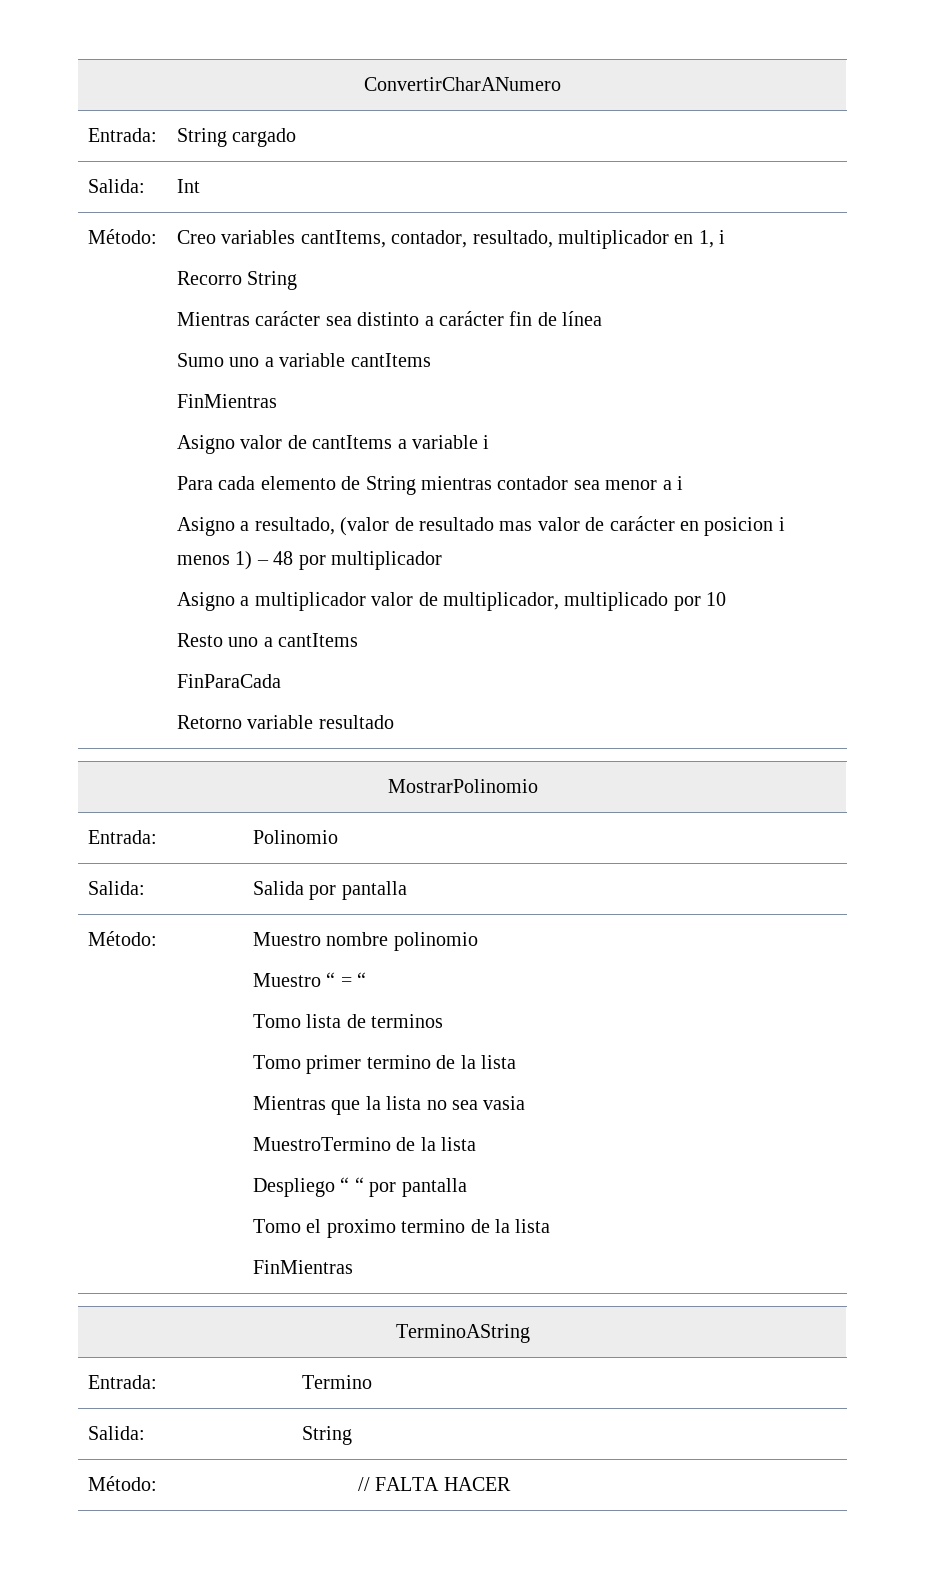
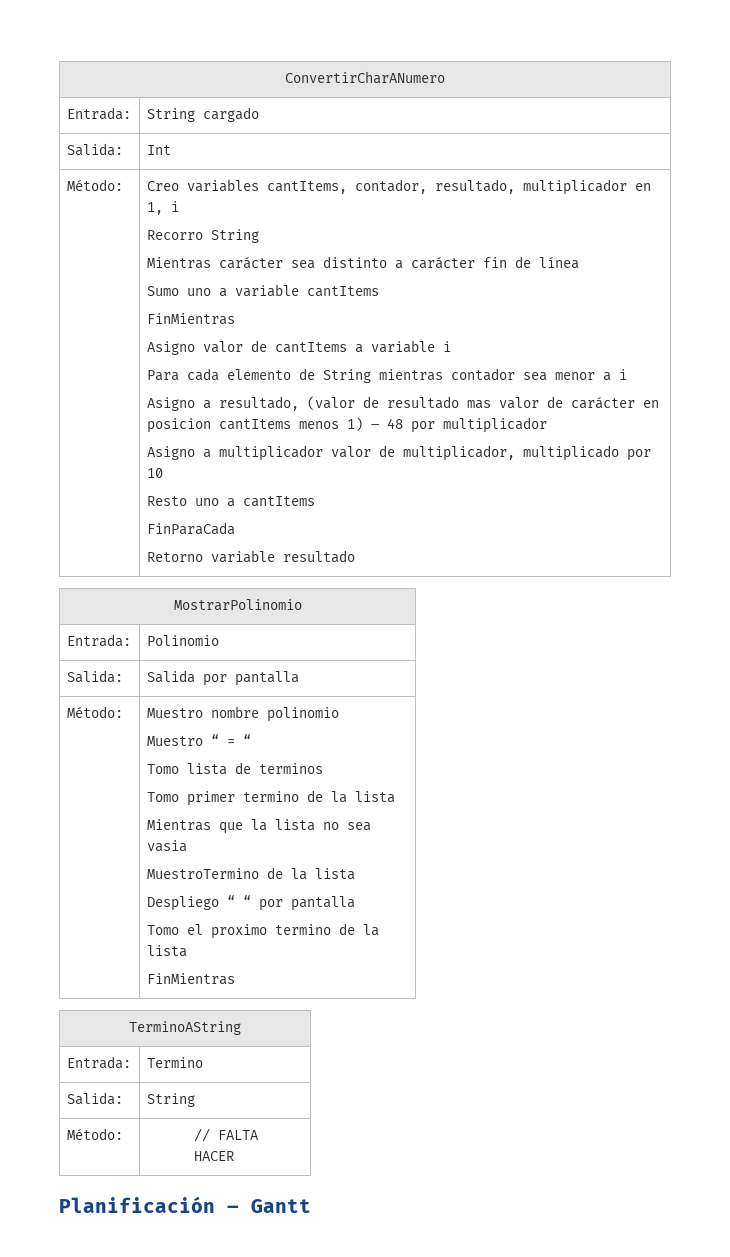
- Asigno a resultado, (valor de resultado mas valor de carácter en posicion i menos 1) – 48 por multiplicador
+ Asigno a resultado, (valor de resultado mas valor de carácter en posicion cantItems menos 1) – 48 por multiplicador
+ Planificación – Gantt

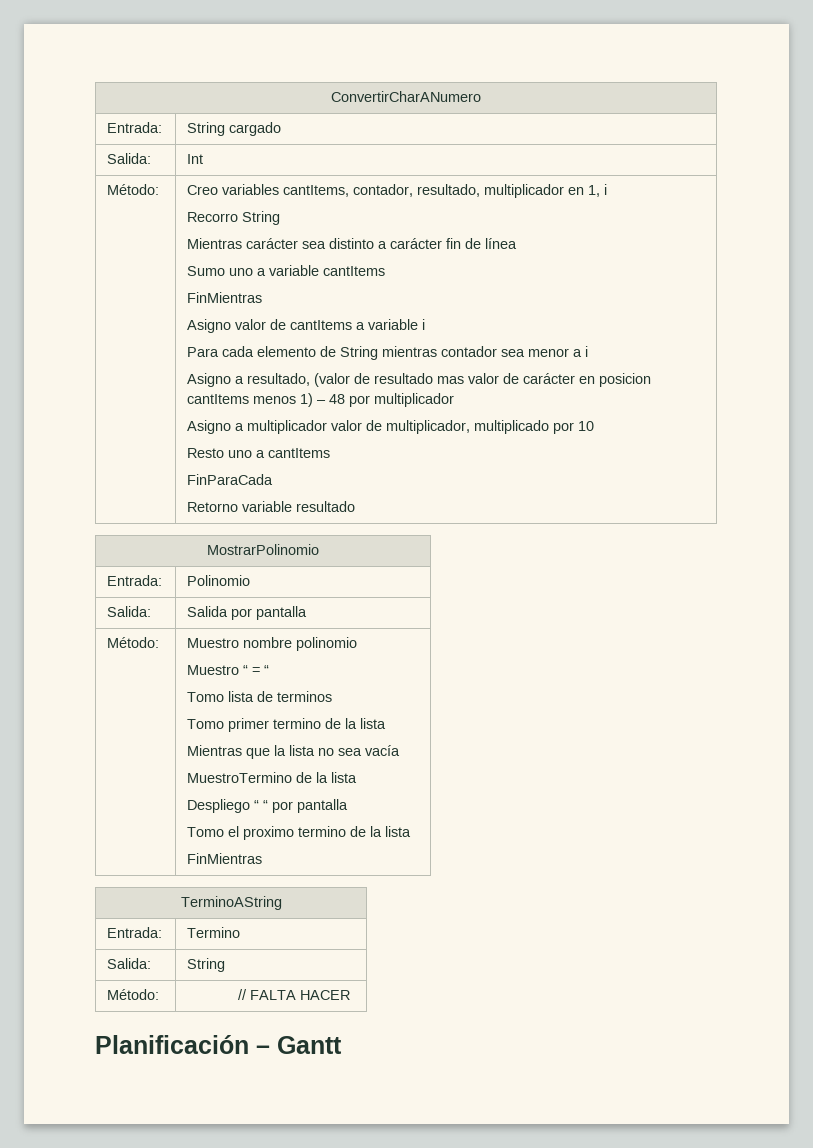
- Mientras que la lista no sea vasia
+ Mientras que la lista no sea vacía

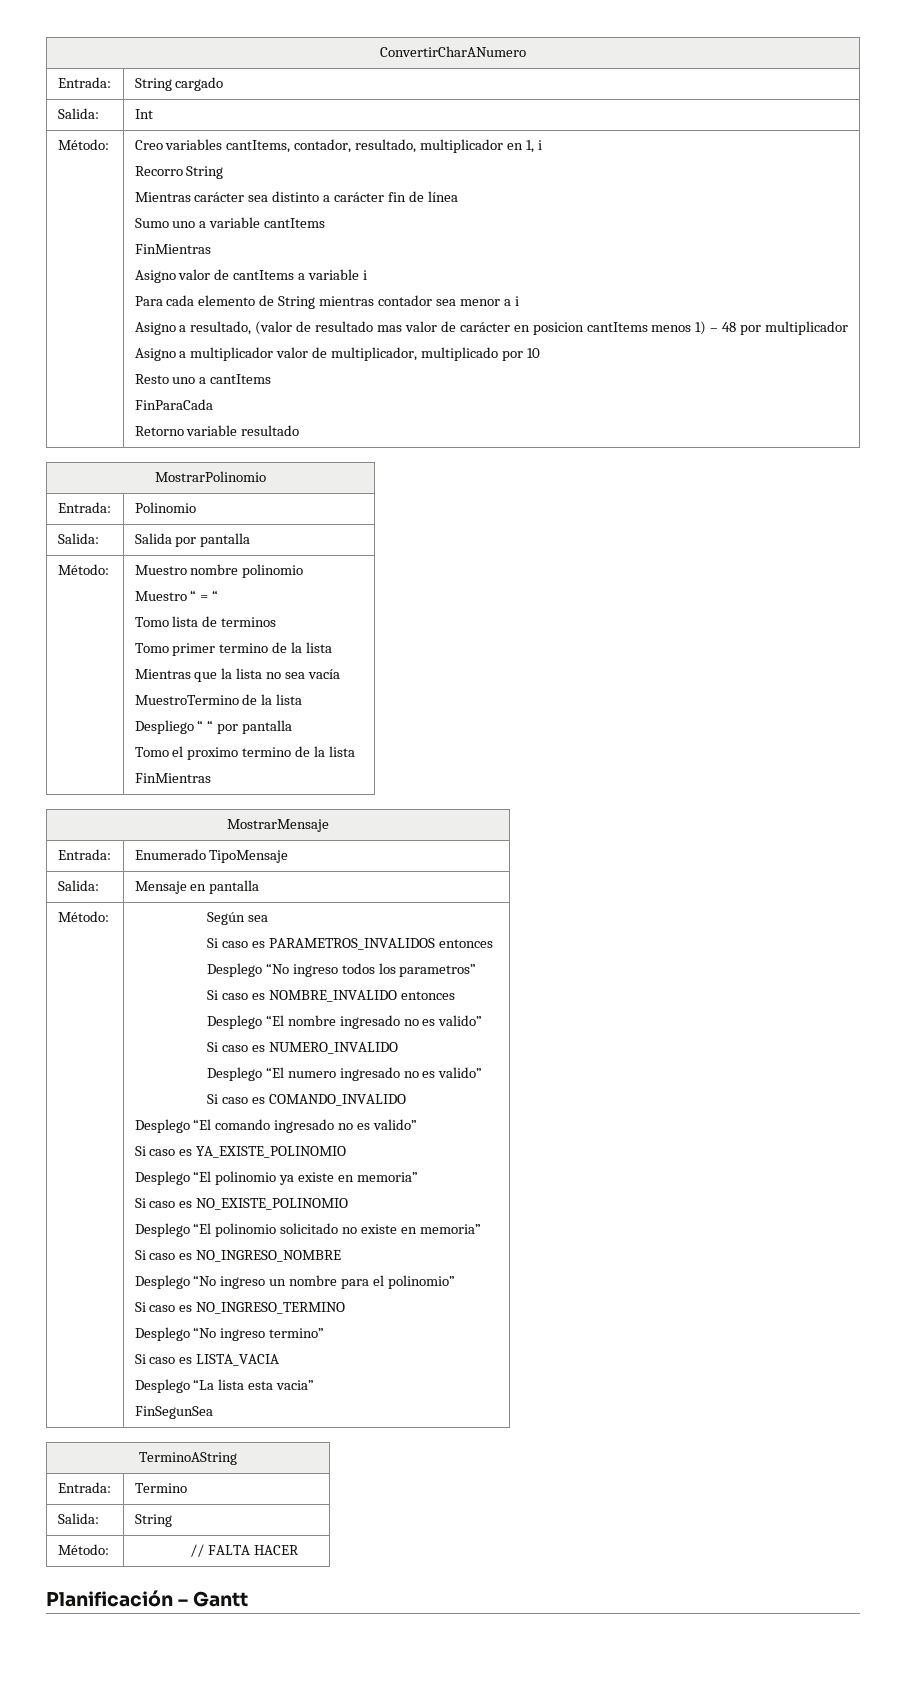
+ MostrarMensaje
+ Entrada: | Enumerado TipoMensaje
+ Salida: | Mensaje en pantalla
+ Método: | Según sea
+ Si caso es PARAMETROS_INVALIDOS entonces
+ Desplego “No ingreso todos los parametros”
+ Si caso es NOMBRE_INVALIDO entonces
+ Desplego “El nombre ingresado no es valido”
+ Si caso es NUMERO_INVALIDO
+ Desplego “El numero ingresado no es valido”
+ Si caso es COMANDO_INVALIDO
+ Desplego “El comando ingresado no es valido”
+ Si caso es YA_EXISTE_POLINOMIO
+ Desplego “El polinomio ya existe en memoria”
+ Si caso es NO_EXISTE_POLINOMIO
+ Desplego “El polinomio solicitado no existe en memoria”
+ Si caso es NO_INGRESO_NOMBRE
+ Desplego “No ingreso un nombre para el polinomio”
+ Si caso es NO_INGRESO_TERMINO
+ Desplego “No ingreso termino”
+ Si caso es LISTA_VACIA
+ Desplego “La lista esta vacia”
+ FinSegunSea

